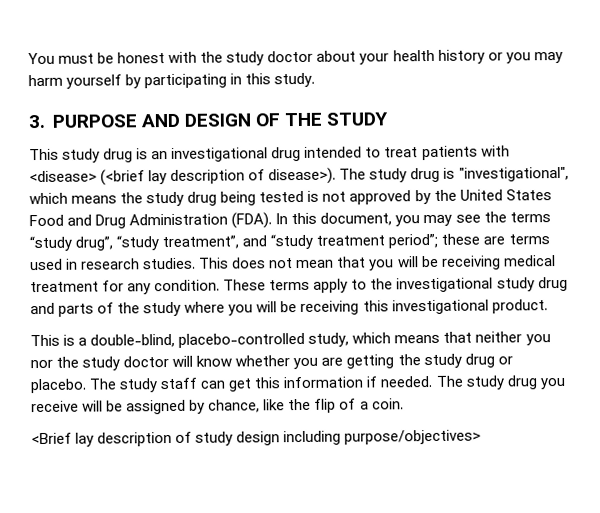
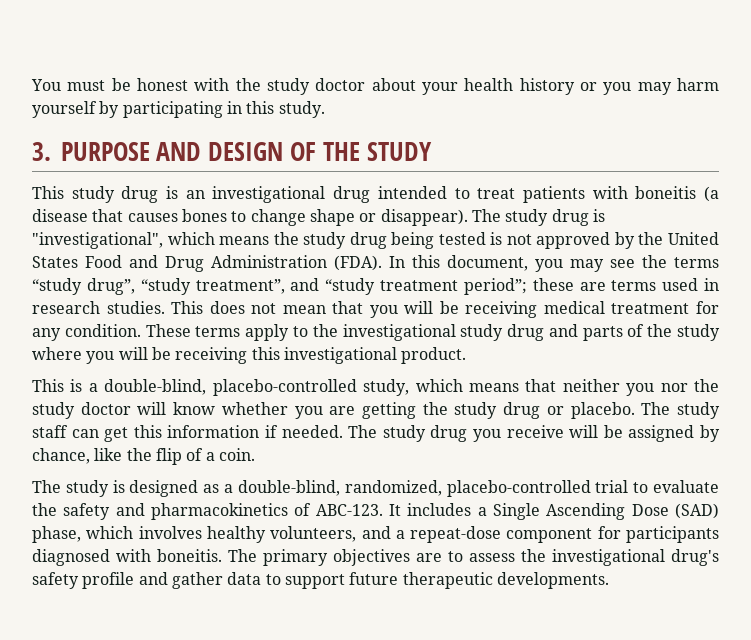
- This study drug is an investigational drug intended to treat patients with <disease> (<brief lay description of disease>).
+ This study drug is an investigational drug intended to treat patients with boneitis (a disease that causes bones to change shape or disappear).
- <Brief lay description of study design including purpose/objectives>
+ The study is designed as a double-blind, randomized, placebo-controlled trial to evaluate the safety and pharmacokinetics of ABC-123. It includes a Single Ascending Dose (SAD) phase, which involves healthy volunteers, and a repeat-dose component for participants diagnosed with boneitis. The primary objectives are to assess the investigational drug's safety profile and gather data to support future therapeutic developments.

